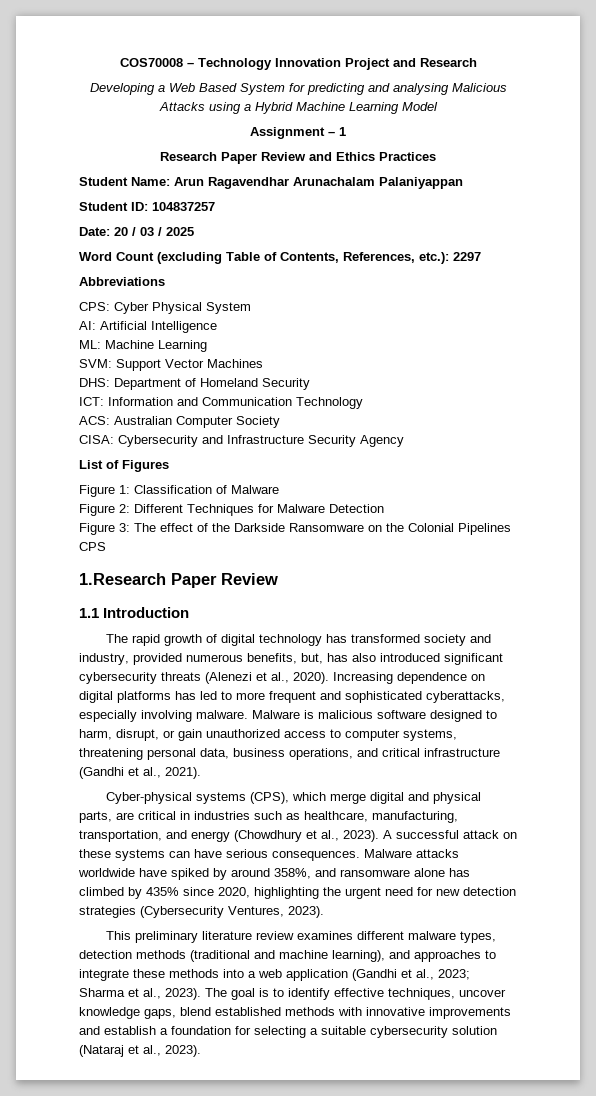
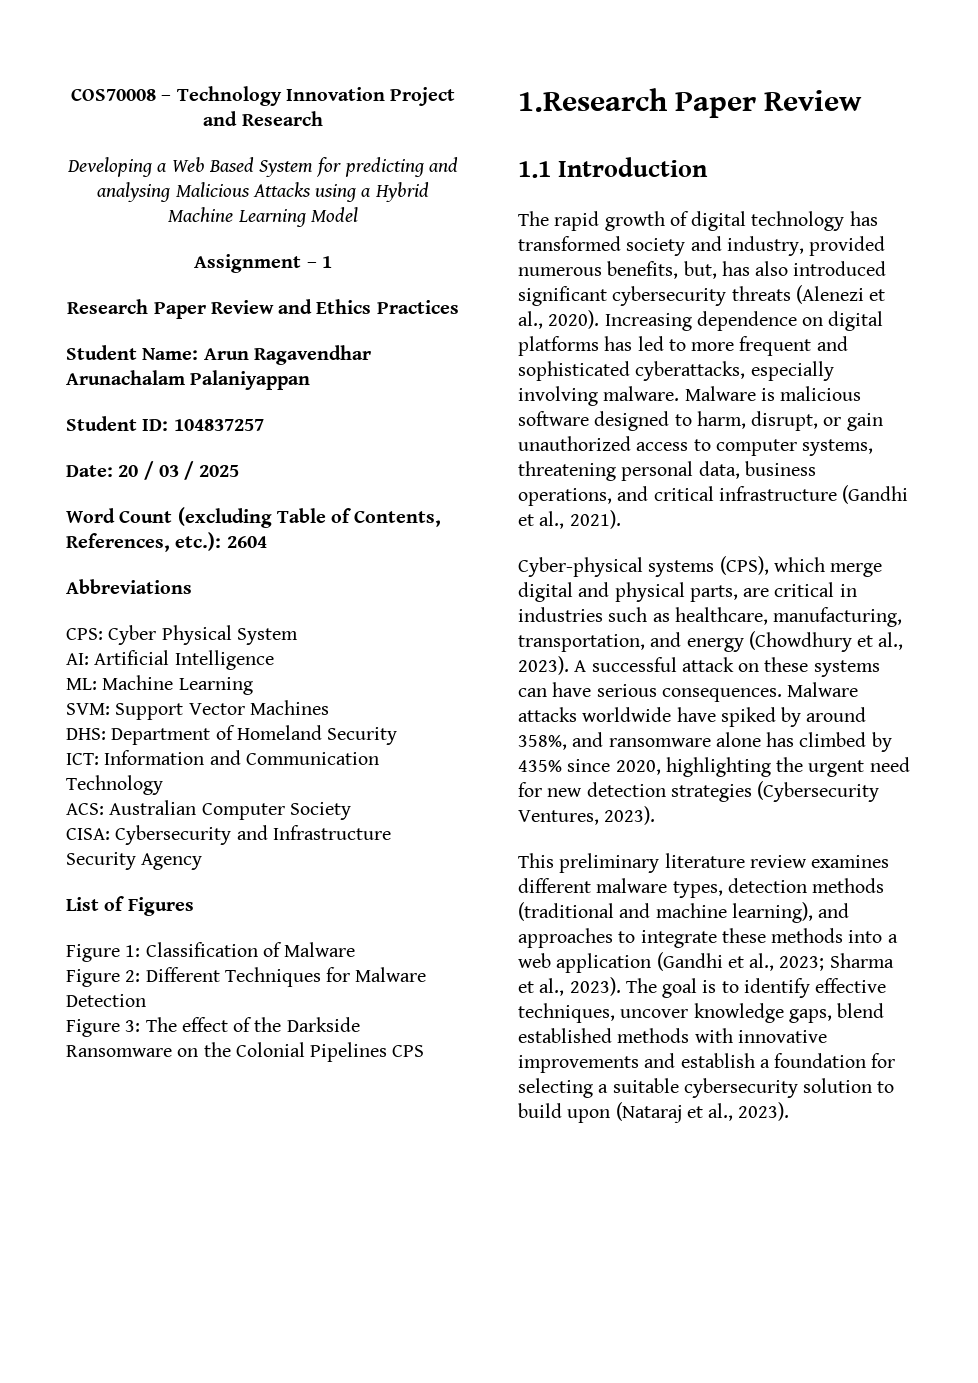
- Word Count (excluding Table of Contents, References, etc.): 2297
+ Word Count (excluding Table of Contents, References, etc.): 2604
- The goal is to identify effective techniques, uncover knowledge gaps, blend established methods with innovative improvements and establish a foundation for selecting a suitable cybersecurity solution (Nataraj et al., 2023).
+ The goal is to identify effective techniques, uncover knowledge gaps, blend established methods with innovative improvements and establish a foundation for selecting a suitable cybersecurity solution to build upon (Nataraj et al., 2023).

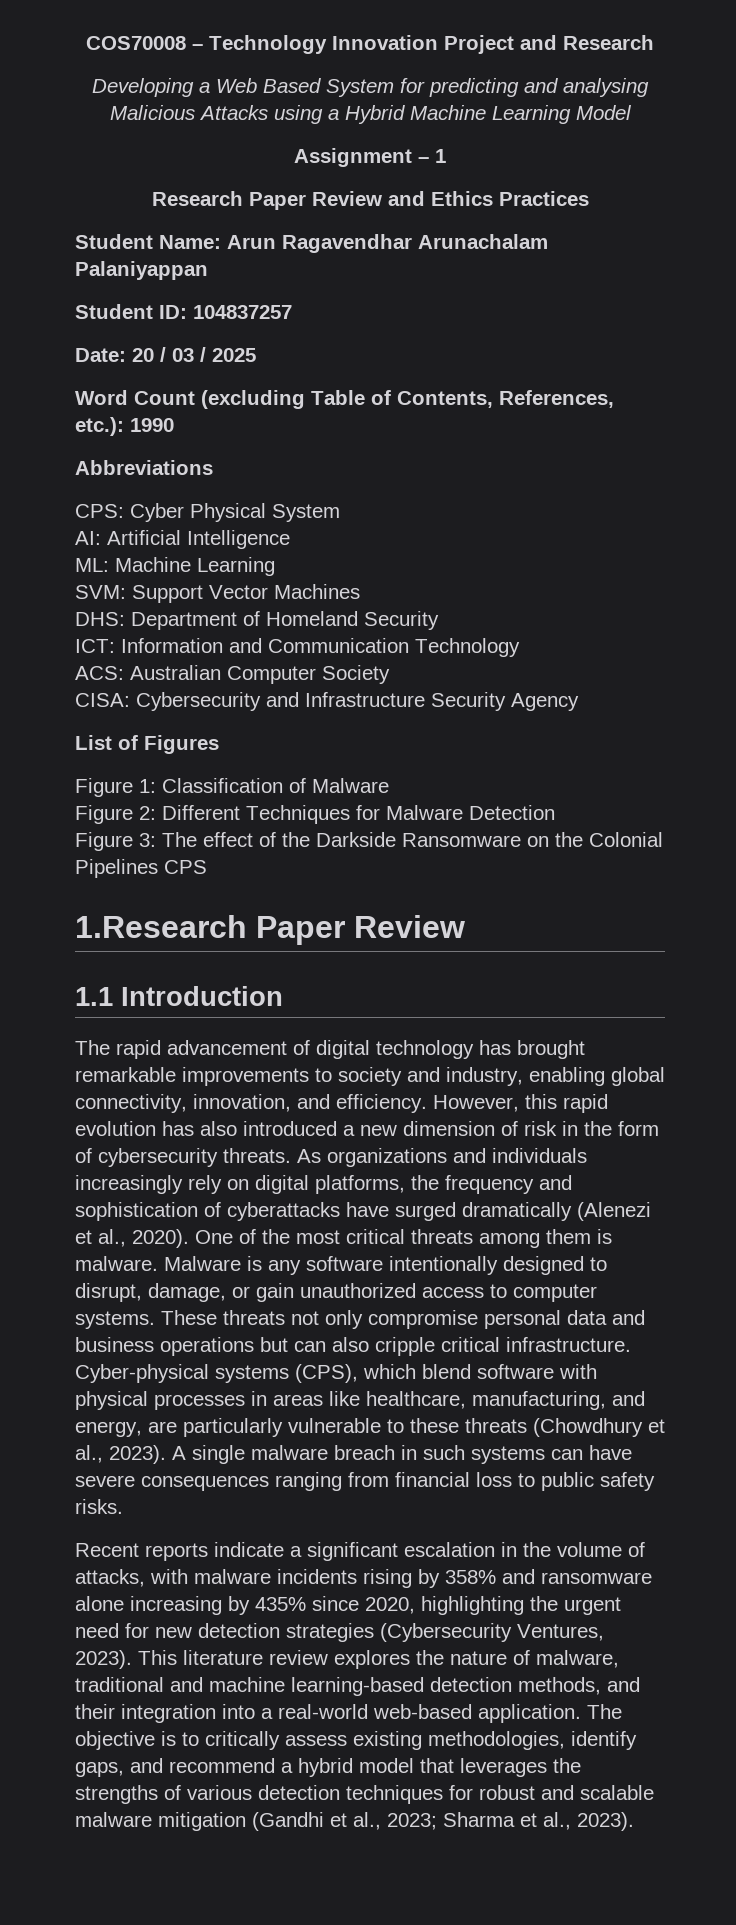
- Word Count (excluding Table of Contents, References, etc.): 2604
+ Word Count (excluding Table of Contents, References, etc.): 1990
- The rapid growth of digital technology has transformed society and industry, provided numerous benefits, but, has also introduced significant cybersecurity threats (Alenezi et al., 2020). Increasing dependence on digital platforms has led to more frequent and sophisticated cyberattacks, especially involving malware. Malware is malicious software designed to harm, disrupt, or gain unauthorized access to computer systems, threatening personal data, business operations, and critical infrastructure (Gandhi et al., 2021).
- Cyber-physical systems (CPS), which merge digital and physical parts, are critical in industries such as healthcare, manufacturing, transportation, and energy (Chowdhury et al., 2023).
+ The rapid advancement of digital technology has brought remarkable improvements to society and industry, enabling global connectivity, innovation, and efficiency. However, this rapid evolution has also introduced a new dimension of risk in the form of cybersecurity threats. As organizations and individuals increasingly rely on digital platforms, the frequency and sophistication of cyberattacks have surged dramatically (Alenezi et al., 2020). One of the most critical threats among them is malware. Malware is any software intentionally designed to disrupt, damage, or gain unauthorized access to computer systems. These threats not only compromise personal data and business operations but can also cripple critical infrastructure. Cyber-physical systems (CPS), which blend software with physical processes in areas like healthcare, manufacturing, and energy, are particularly vulnerable to these threats (Chowdhury et al., 2023).
- A successful attack on these systems can have serious consequences. Malware attacks worldwide have spiked by around 358%, and ransomware alone has climbed by 435% since 2020, highlighting the urgent need for new detection strategies (Cybersecurity Ventures, 2023).
- This preliminary literature review examines different malware types, detection methods (traditional and machine learning), and approaches to integrate these methods into a web application (Gandhi et al., 2023; Sharma et al., 2023). The goal is to identify effective techniques, uncover knowledge gaps, blend established methods with innovative improvements and establish a foundation for selecting a suitable cybersecurity solution to build upon (Nataraj et al., 2023).
+ A single malware breach in such systems can have severe consequences ranging from financial loss to public safety risks.
+ Recent reports indicate a significant escalation in the volume of attacks, with malware incidents rising by 358% and ransomware alone increasing by 435% since 2020, highlighting the urgent need for new detection strategies (Cybersecurity Ventures, 2023). This literature review explores the nature of malware, traditional and machine learning-based detection methods, and their integration into a real-world web-based application. The objective is to critically assess existing methodologies, identify gaps, and recommend a hybrid model that leverages the strengths of various detection techniques for robust and scalable malware mitigation (Gandhi et al., 2023; Sharma et al., 2023).

